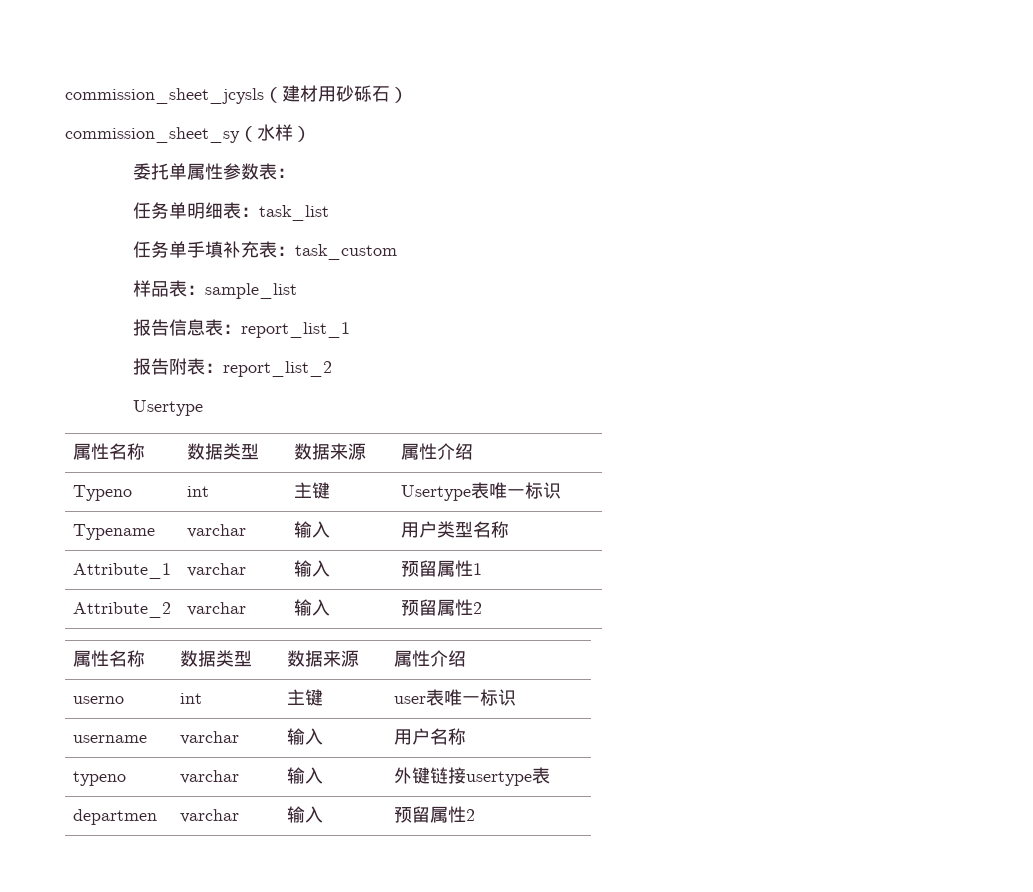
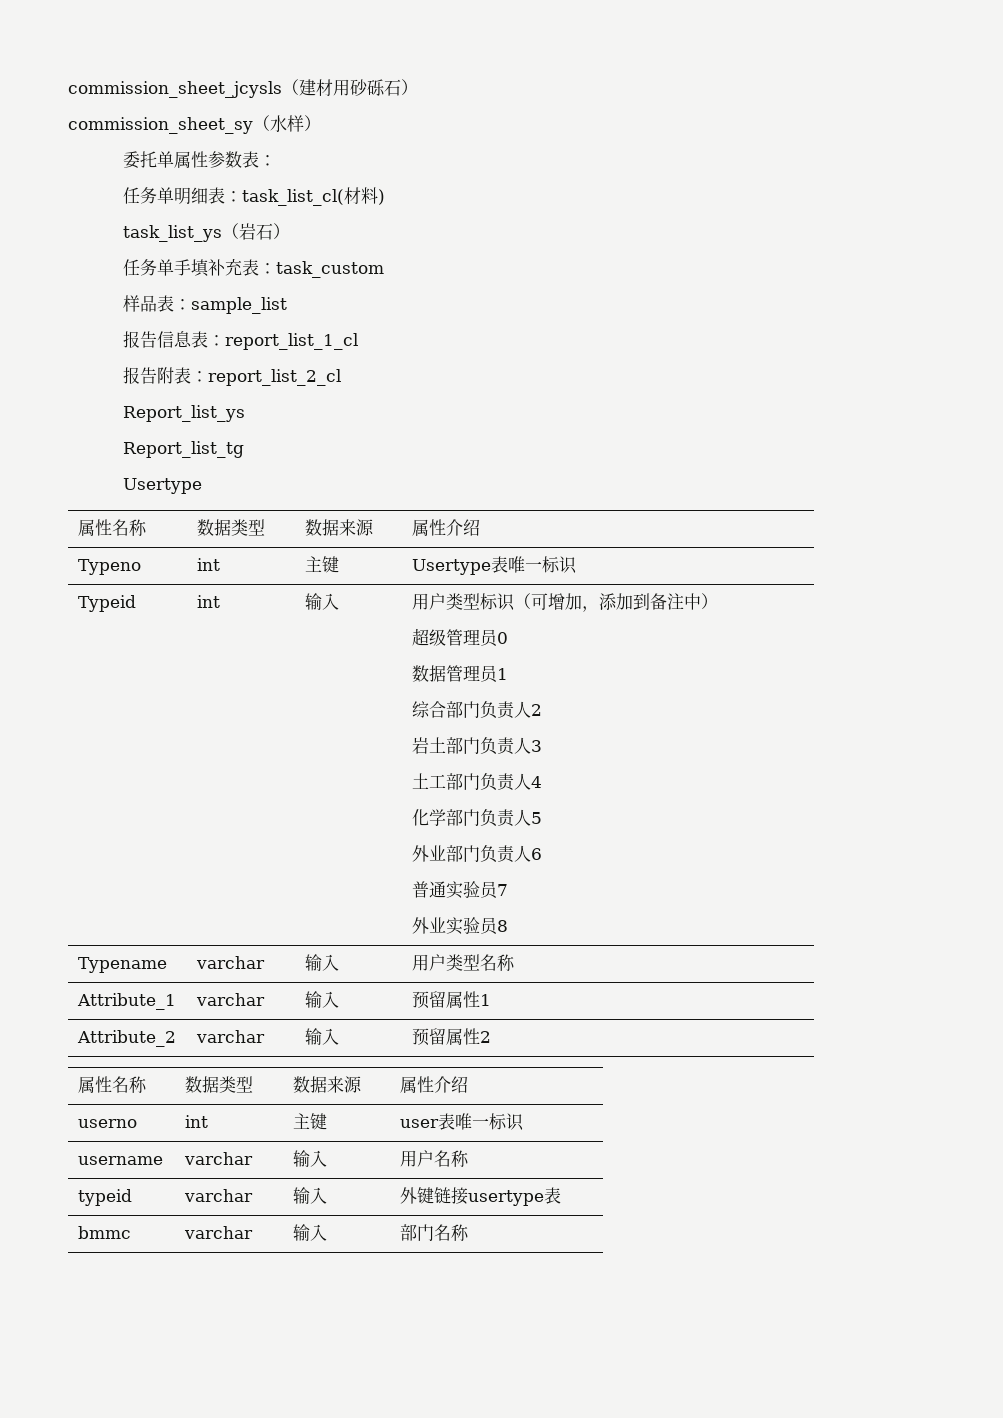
- 任务单明细表：task_list
+ 任务单明细表：task_list_cl(材料)
+ task_list_ys（岩石）
- 报告信息表：report_list_1
+ 报告信息表：report_list_1_cl
- 报告附表：report_list_2
+ 报告附表：report_list_2_cl
+ Report_list_ys
+ Report_list_tg
+ Typeid | int | 输入 | 用户类型标识（可增加，添加到备注中）
+ 超级管理员0
+ 数据管理员1
+ 综合部门负责人2
+ 岩土部门负责人3
+ 土工部门负责人4
+ 化学部门负责人5
+ 外业部门负责人6
+ 普通实验员7
+ 外业实验员8
- typeno | varchar | 输入 | 外键链接usertype表
+ typeid | varchar | 输入 | 外键链接usertype表
- departmen | varchar | 输入 | 预留属性2
+ bmmc | varchar | 输入 | 部门名称

